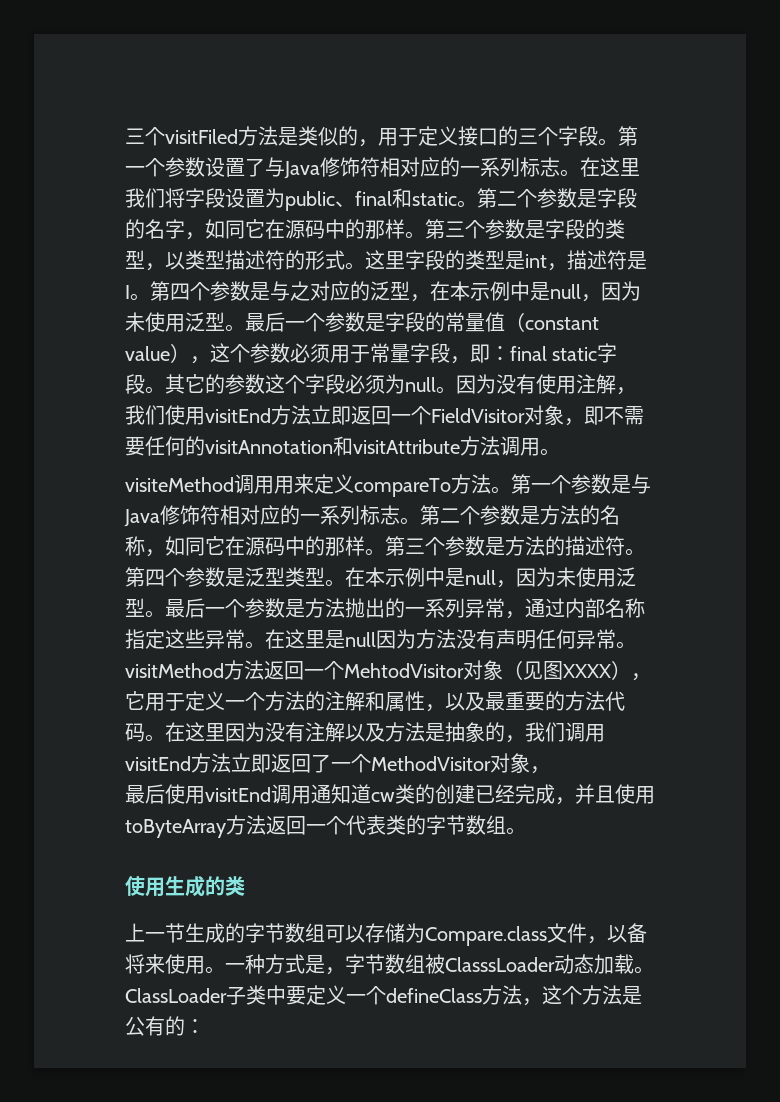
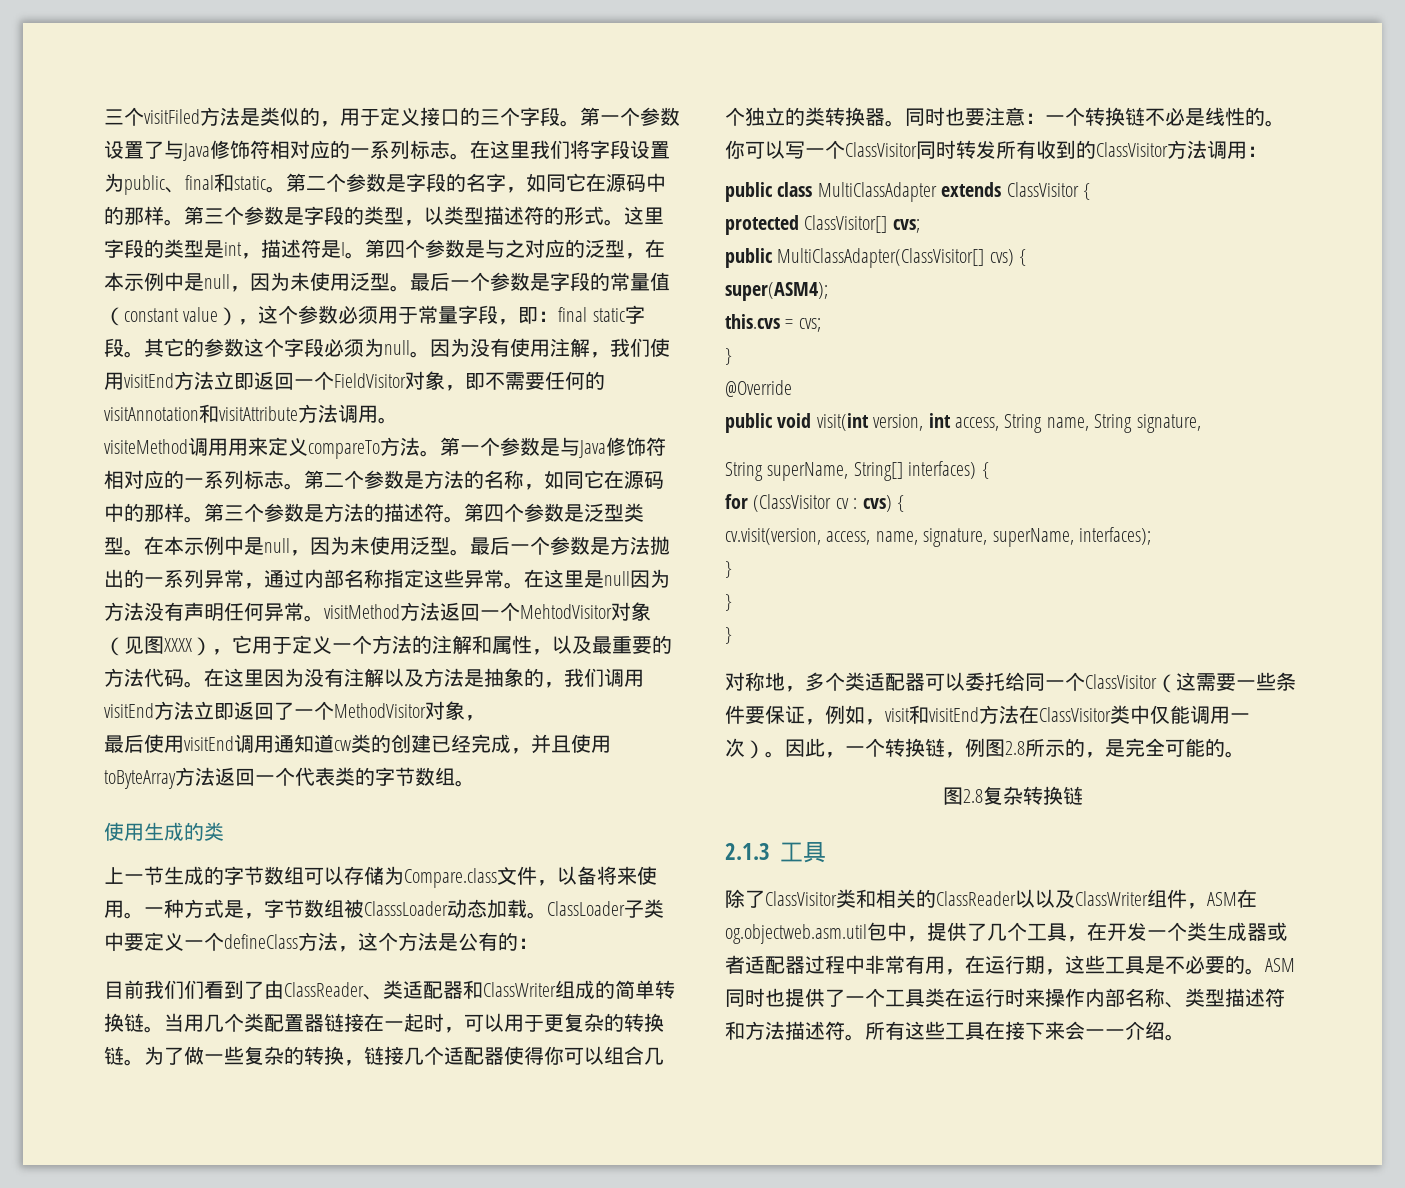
+ 目前我们们看到了由ClassReader、类适配器和ClassWriter组成的简单转换链。当用几个类配置器链接在一起时，可以用于更复杂的转换链。为了做一些复杂的转换，链接几个适配器使得你可以组合几个独立的类转换器。同时也要注意：一个转换链不必是线性的。你可以写一个ClassVisitor同时转发所有收到的ClassVisitor方法调用：
+ public class MultiClassAdapter extends ClassVisitor {
+ protected ClassVisitor[] cvs;
+ public MultiClassAdapter(ClassVisitor[] cvs) {
+ super(ASM4);
+ this.cvs = cvs;
+ }
+ @Override
+ public void visit(int version, int access, String name, String signature,
+ String superName, String[] interfaces) {
+ for (ClassVisitor cv : cvs) {
+ cv.visit(version, access, name, signature, superName, interfaces);
+ }
+ }
+ }
+ 对称地，多个类适配器可以委托给同一个ClassVisitor（这需要一些条件要保证，例如，visit和visitEnd方法在ClassVisitor类中仅能调用一次）。因此，一个转换链，例图2.8所示的，是完全可能的。
+ 图2.8复杂转换链
+ 2.1.3工具
+ 除了ClassVisitor类和相关的ClassReader以以及ClassWriter组件，ASM在og.objectweb.asm.util包中，提供了几个工具，在开发一个类生成器或者适配器过程中非常有用，在运行期，这些工具是不必要的。ASM同时也提供了一个工具类在运行时来操作内部名称、类型描述符和方法描述符。所有这些工具在接下来会一一介绍。

